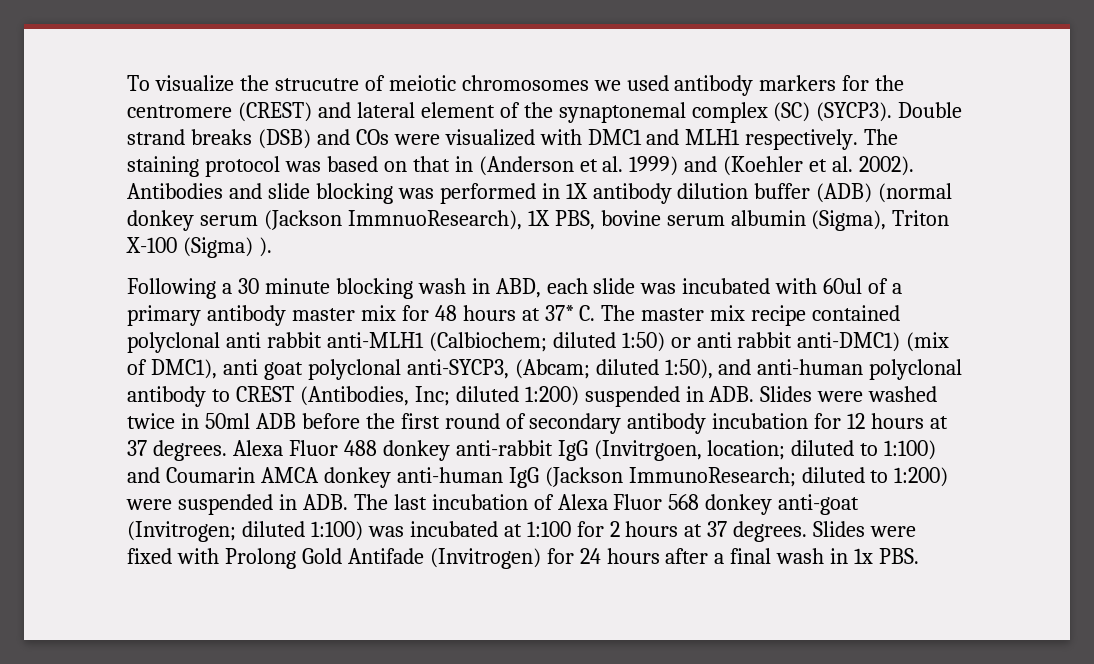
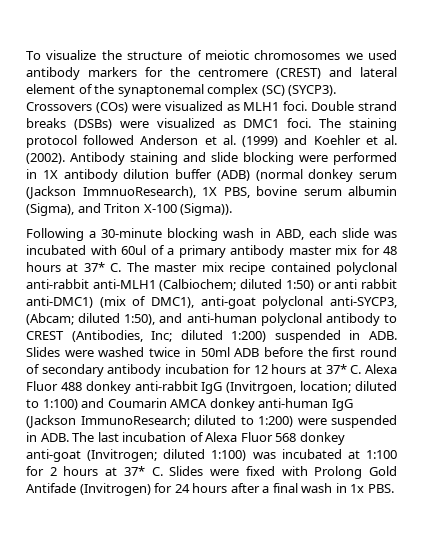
- To visualize the strucutre of meiotic chromosomes we used antibody markers for the centromere (CREST) and lateral element of the synaptonemal complex (SC) (SYCP3).
+ To visualize the structure of meiotic chromosomes we used antibody markers for the centromere (CREST) and lateral element of the synaptonemal complex (SC) (SYCP3).
- Double strand breaks (DSB) and COs were visualized with DMC1 and MLH1 respectively. The staining protocol was based on that in (Anderson et al. 1999) and (Koehler et al. 2002). Antibodies and slide blocking was performed in 1X antibody dilution buffer (ADB) (normal donkey serum (Jackson ImmnuoResearch), 1X PBS, bovine serum albumin (Sigma), Triton X-100 (Sigma) ).
+ Crossovers (COs) were visualized as MLH1 foci. Double strand breaks (DSBs) were visualized as DMC1 foci. The staining protocol followed Anderson et al. (1999) and Koehler et al. (2002). Antibody staining and slide blocking were performed in 1X antibody dilution buffer (ADB) (normal donkey serum (Jackson ImmnuoResearch), 1X PBS, bovine serum albumin (Sigma), and Triton X-100 (Sigma)).
- Following a 30 minute blocking wash in ABD, each slide was incubated with 60ul of a primary antibody master mix for 48 hours at 37* C. The master mix recipe contained polyclonal anti rabbit anti-MLH1 (Calbiochem;
+ Following a 30-minute blocking wash in ABD, each slide was incubated with 60ul of a primary antibody master mix for 48 hours at 37* C. The master mix recipe contained polyclonal anti-rabbit anti-MLH1 (Calbiochem;
- diluted 1:50) or anti rabbit anti-DMC1) (mix of DMC1), anti goat polyclonal anti-SYCP3, (Abcam;
+ diluted 1:50) or anti rabbit anti-DMC1) (mix of DMC1), anti-goat polyclonal anti-SYCP3, (Abcam;
- diluted 1:200) suspended in ADB. Slides were washed twice in 50ml ADB before the first round of secondary antibody incubation for 12 hours at 37 degrees. Alexa Fluor 488 donkey anti-rabbit IgG (Invitrgoen, location;
+ diluted 1:200) suspended in ADB. Slides were washed twice in 50ml ADB before the first round of secondary antibody incubation for 12 hours at 37* C. Alexa Fluor 488 donkey anti-rabbit IgG (Invitrgoen, location;
- diluted 1:100) was incubated at 1:100 for 2 hours at 37 degrees. Slides were fixed with Prolong Gold Antifade (Invitrogen) for 24 hours after a final wash in 1x PBS.
+ diluted 1:100) was incubated at 1:100 for 2 hours at 37* C. Slides were fixed with Prolong Gold Antifade (Invitrogen) for 24 hours after a final wash in 1x PBS.

